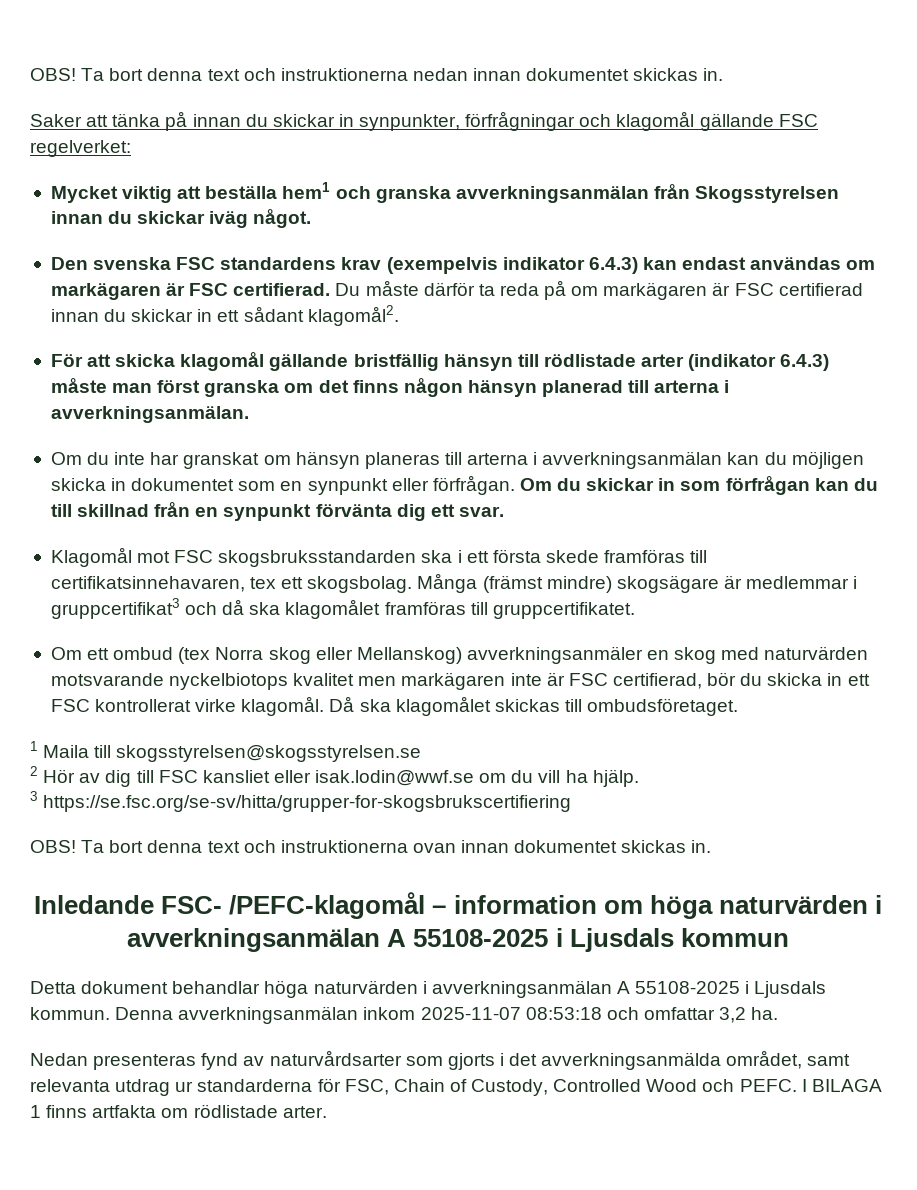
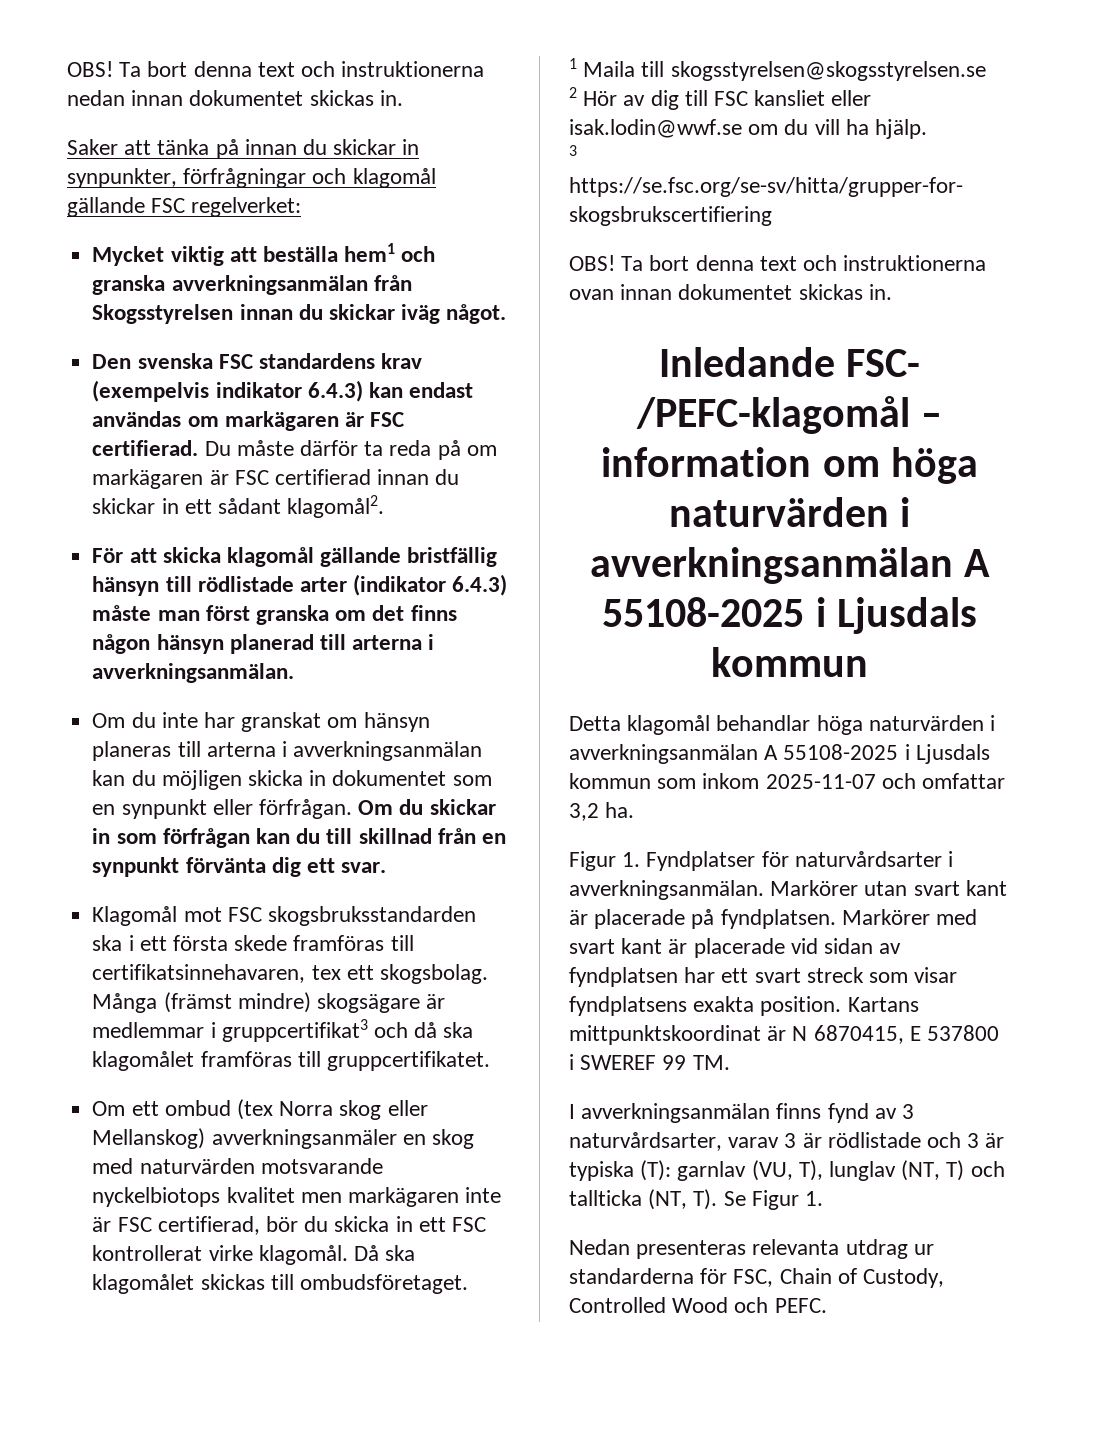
- Detta dokument behandlar höga naturvärden i avverkningsanmälan A 55108-2025 i Ljusdals kommun. Denna avverkningsanmälan inkom 2025-11-07 08:53:18 och omfattar 3,2 ha.
+ Detta klagomål behandlar höga naturvärden i avverkningsanmälan A 55108-2025 i Ljusdals kommun som inkom 2025-11-07 och omfattar 3,2 ha.
- Nedan presenteras fynd av naturvårdsarter som gjorts i det avverkningsanmälda området, samt relevanta utdrag ur standarderna för FSC, Chain of Custody, Controlled Wood och PEFC. I BILAGA 1 finns artfakta om rödlistade arter.
+ Figur 1. Fyndplatser för naturvårdsarter i avverkningsanmälan. Markörer utan svart kant är placerade på fyndplatsen. Markörer med svart kant är placerade vid sidan av fyndplatsen har ett svart streck som visar fyndplatsens exakta position. Kartans mittpunktskoordinat är N 6870415, E 537800 i SWEREF 99 TM.
+ I avverkningsanmälan finns fynd av 3 naturvårdsarter, varav 3 är rödlistade och 3 är typiska (T): garnlav (VU, T), lunglav (NT, T) och tallticka (NT, T). Se Figur 1.
+ Nedan presenteras relevanta utdrag ur standarderna för FSC, Chain of Custody, Controlled Wood och PEFC.

